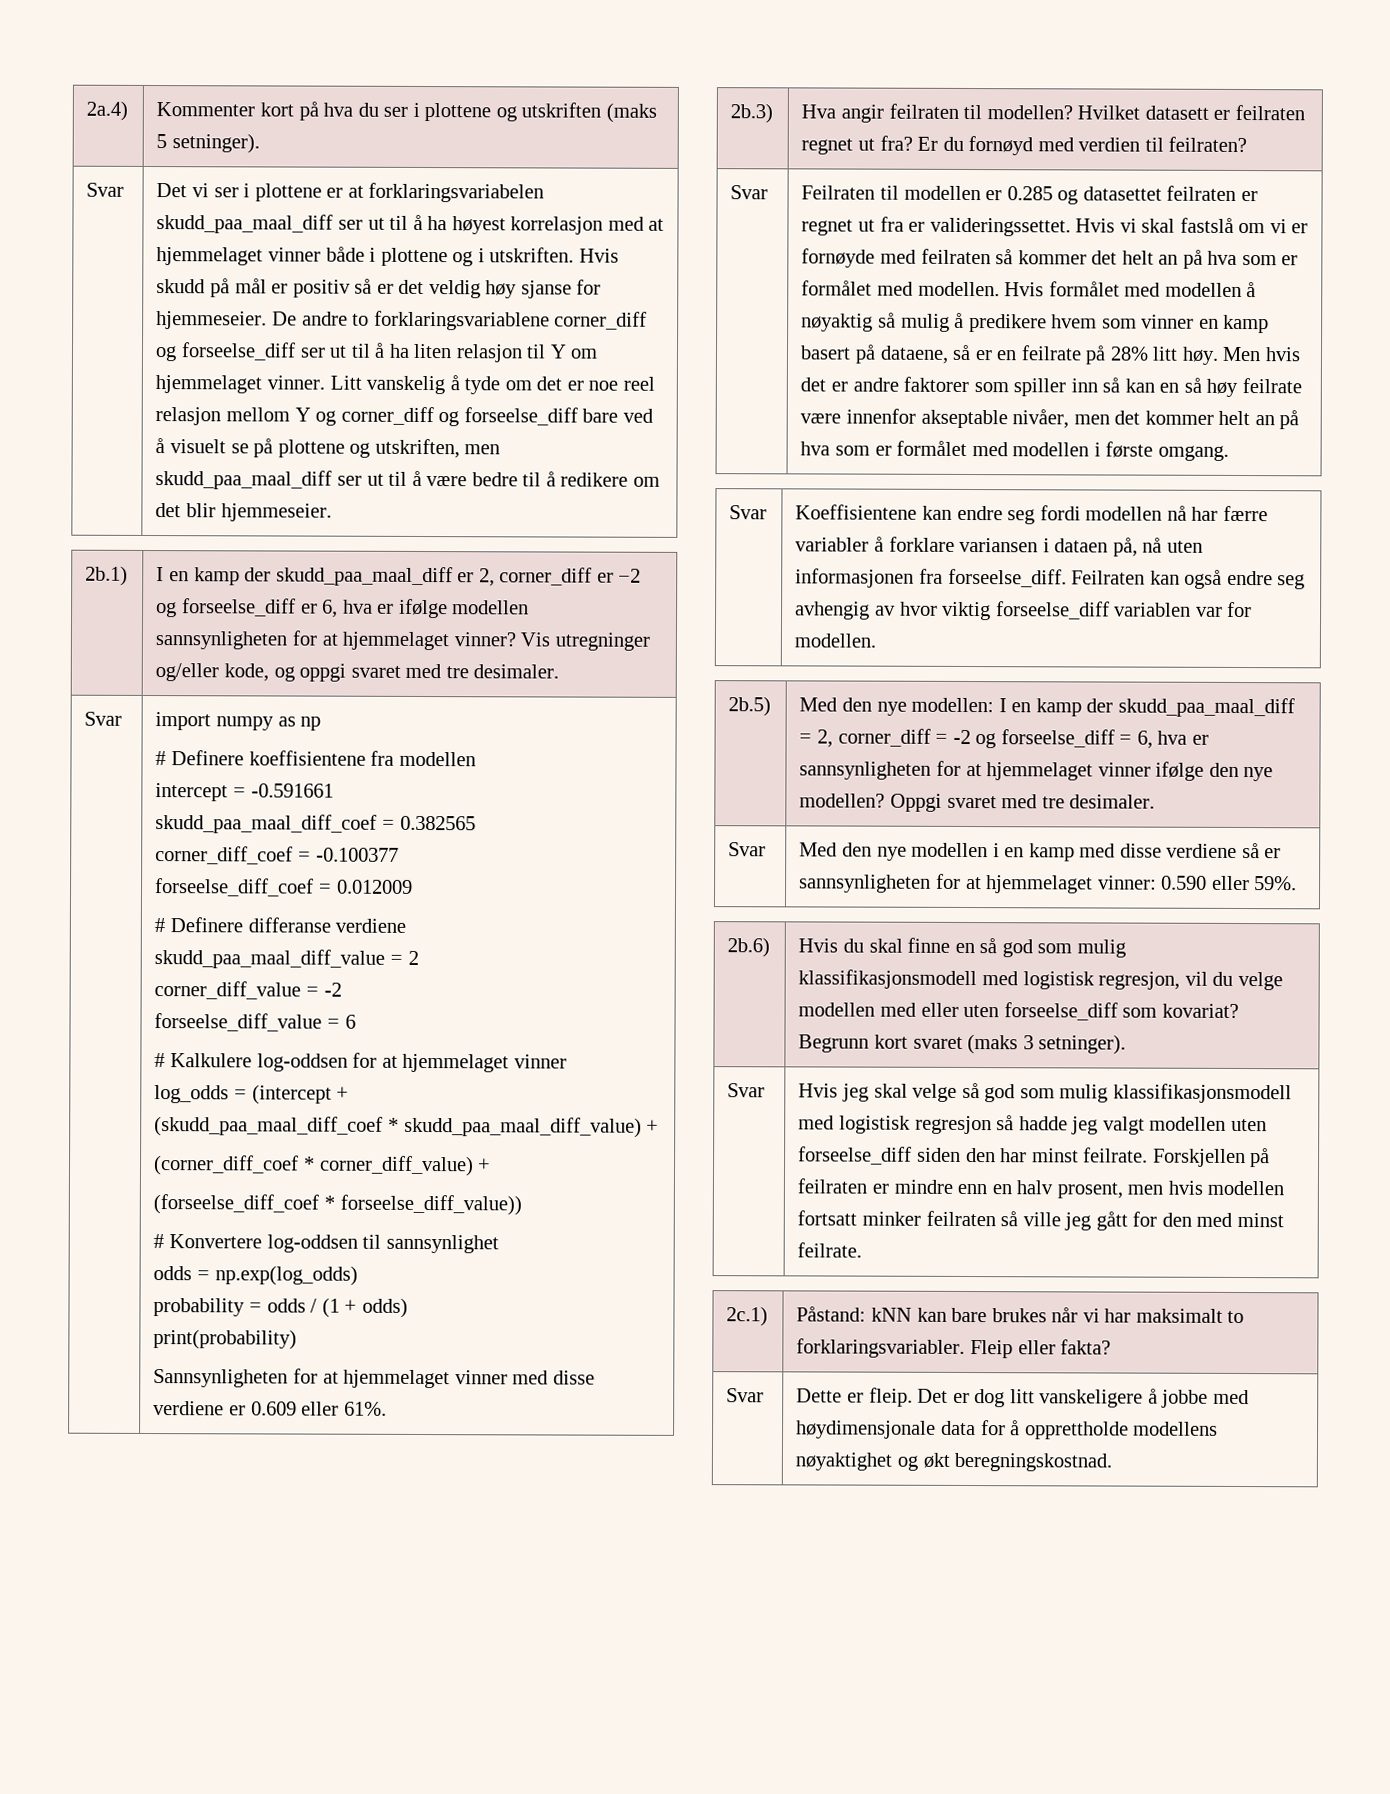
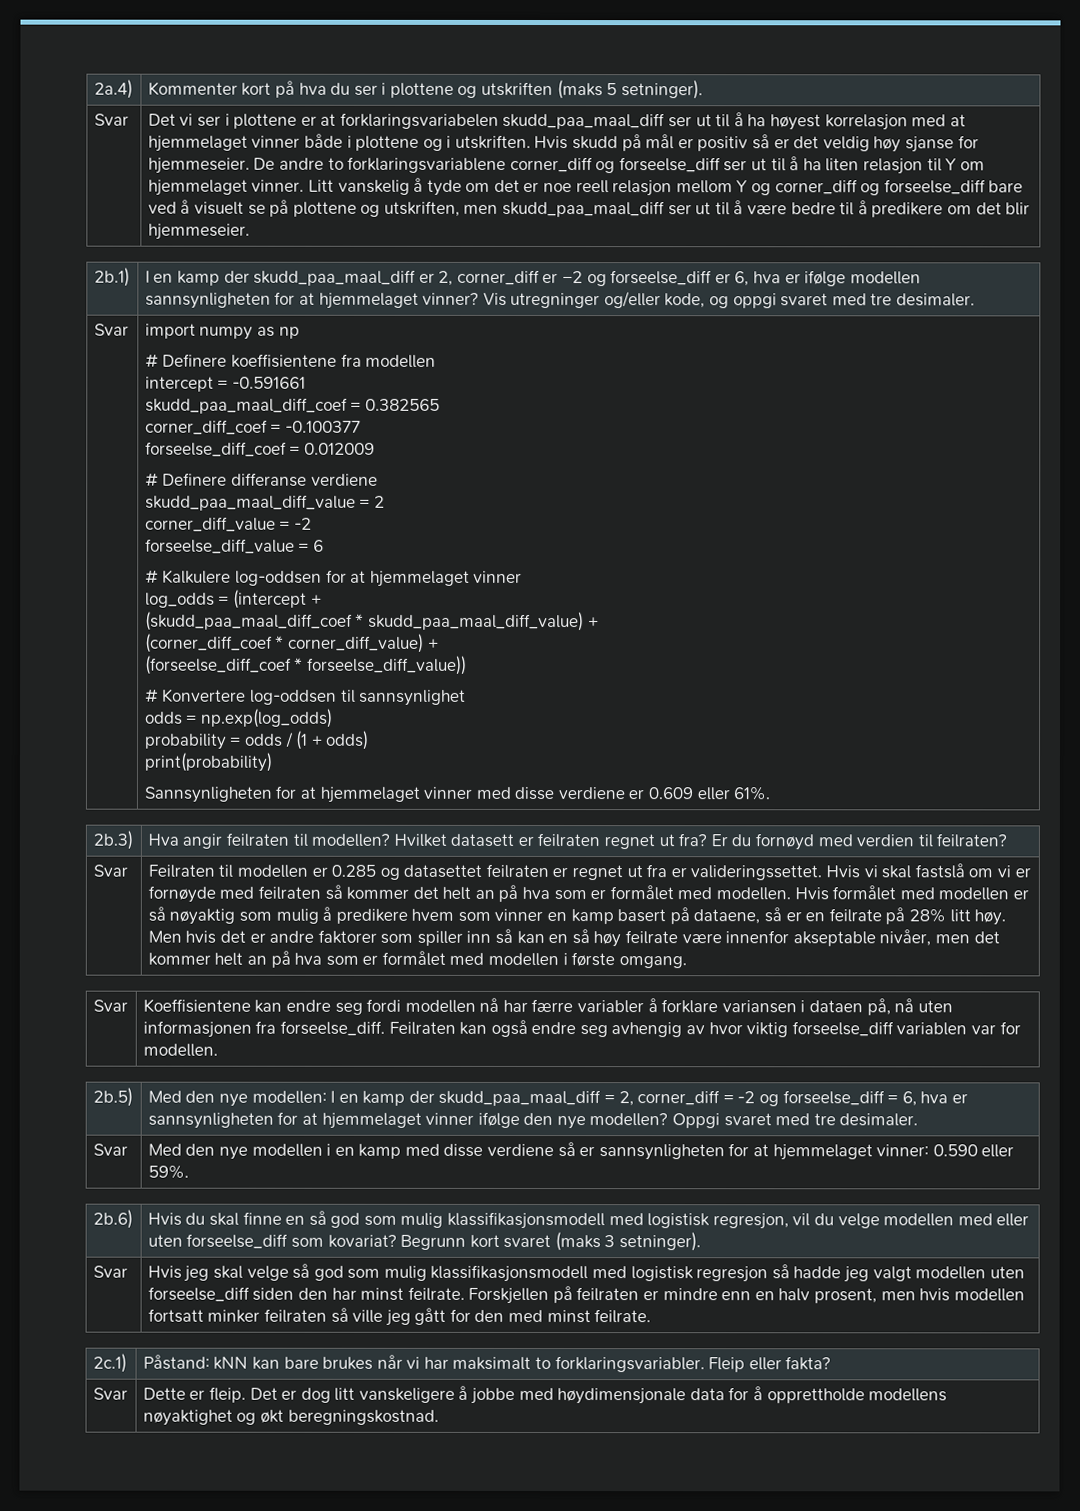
- Litt vanskelig å tyde om det er noe reel relasjon mellom Y og corner_diff og forseelse_diff bare ved å visuelt se på plottene og utskriften, men skudd_paa_maal_diff ser ut til å være bedre til å redikere om det blir hjemmeseier.
+ Litt vanskelig å tyde om det er noe reell relasjon mellom Y og corner_diff og forseelse_diff bare ved å visuelt se på plottene og utskriften, men skudd_paa_maal_diff ser ut til å være bedre til å predikere om det blir hjemmeseier.
- Hvis formålet med modellen å nøyaktig så mulig å predikere hvem som vinner en kamp basert på dataene, så er en feilrate på 28% litt høy.
+ Hvis formålet med modellen er så nøyaktig som mulig å predikere hvem som vinner en kamp basert på dataene, så er en feilrate på 28% litt høy.

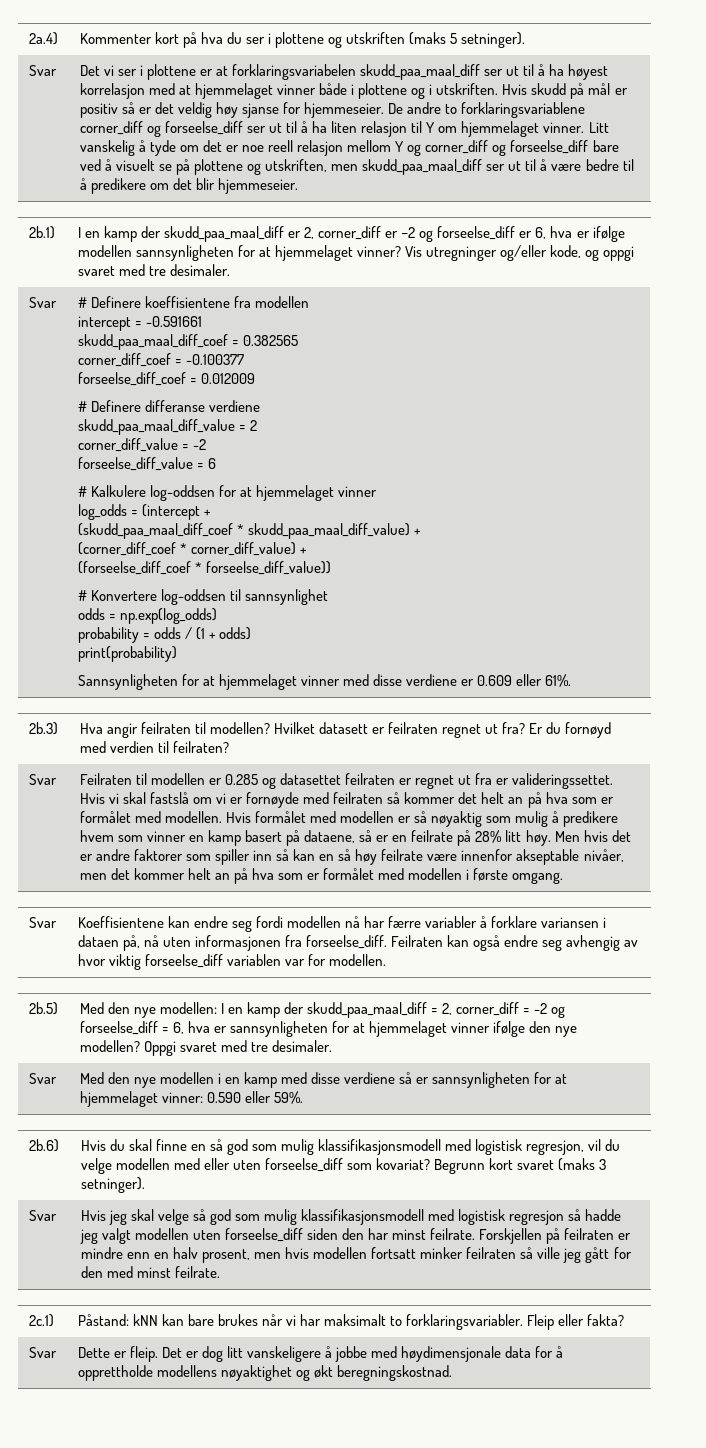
- import numpy as np

